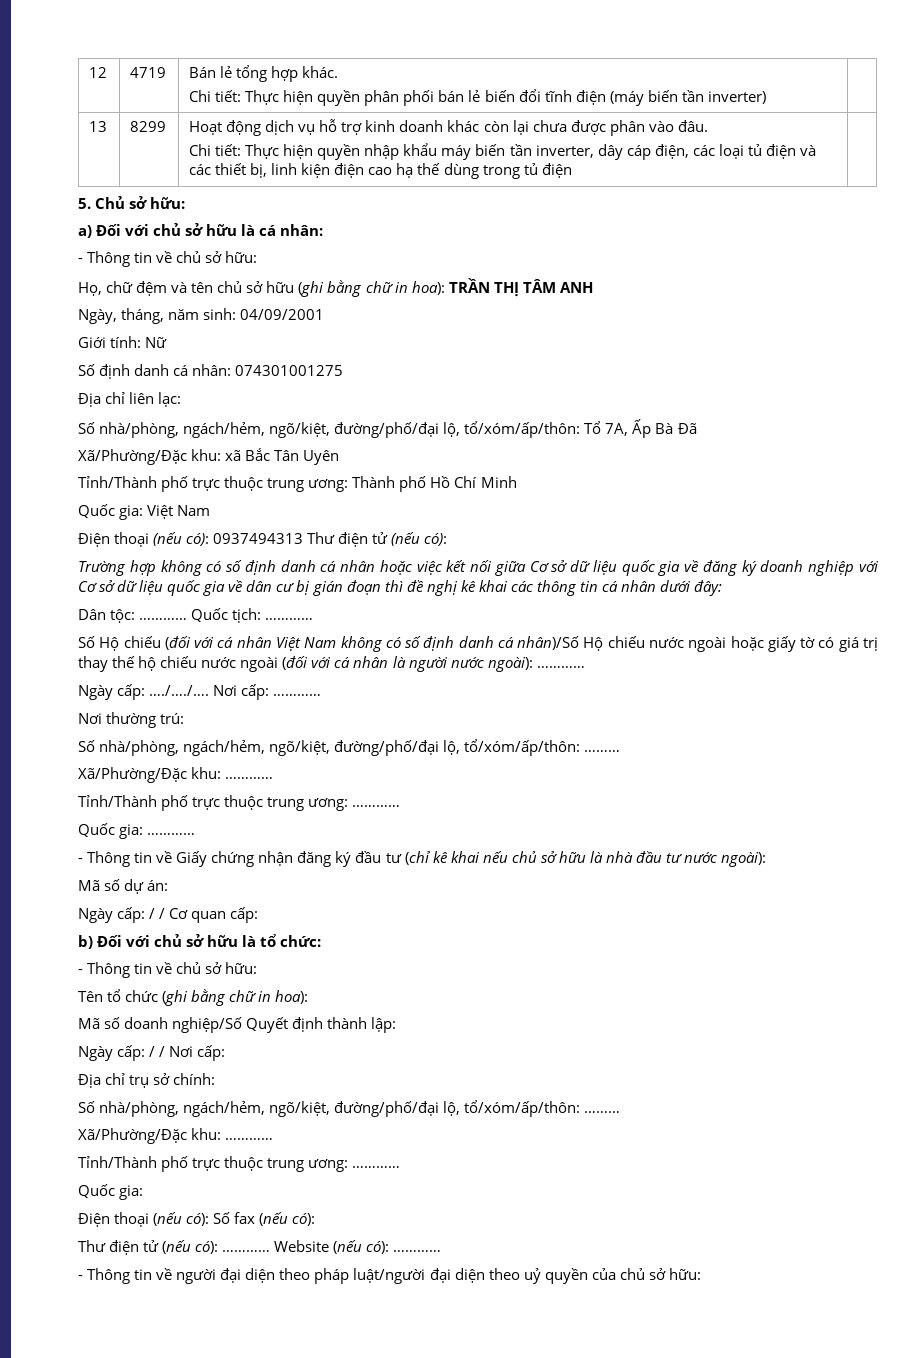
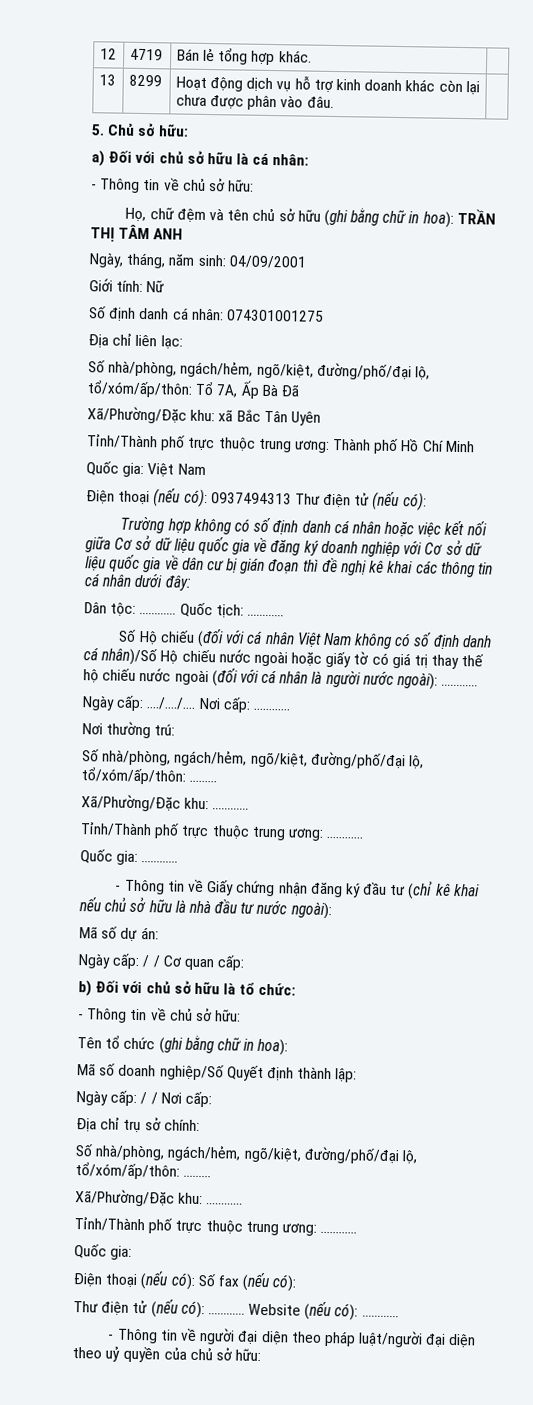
- 12 | 4719 | Bán lẻ tổng hợp khác.
- Chi tiết: Thực hiện quyền phân phối bán lẻ biến đổi tĩnh điện (máy biến tần inverter) |
+ 12 | 4719 | Bán lẻ tổng hợp khác. |
- Chi tiết: Thực hiện quyền nhập khẩu máy biến tần inverter, dây cáp điện, các loại tủ điện và các thiết bị, linh kiện điện cao hạ thế dùng trong tủ điện

